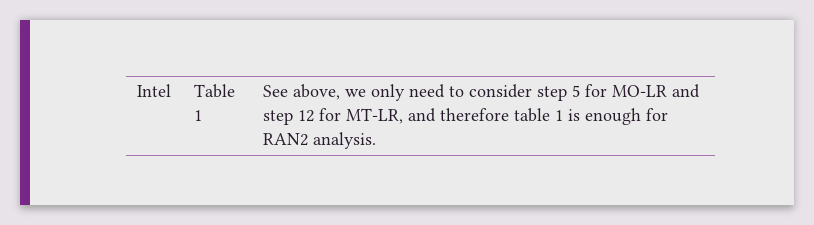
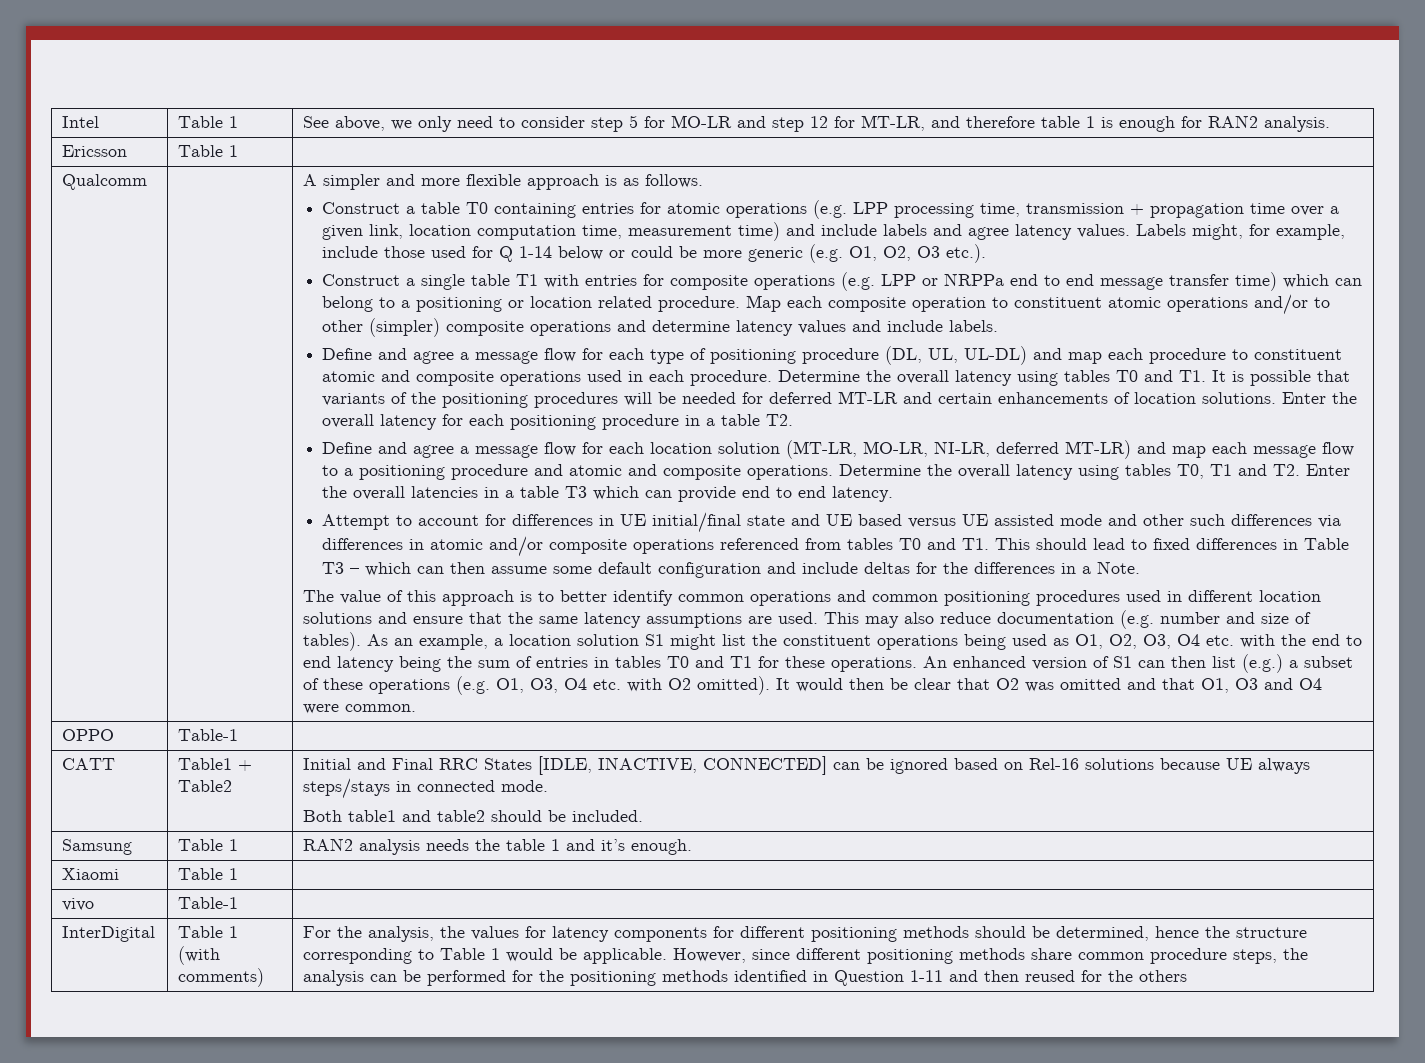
+ Ericsson | Table 1 |
+ Qualcomm | | A simpler and more flexible approach is as follows.
+ Construct a table T0 containing entries for atomic operations (e.g. LPP processing time, transmission + propagation time over a given link, location computation time, measurement time) and include labels and agree latency values. Labels might, for example, include those used for Q 1-14 below or could be more generic (e.g. O1, O2, O3 etc.).
+ Construct a single table T1 with entries for composite operations (e.g. LPP or NRPPa end to end message transfer time) which can belong to a positioning or location related procedure. Map each composite operation to constituent atomic operations and/or to other (simpler) composite operations and determine latency values and include labels.
+ Define and agree a message flow for each type of positioning procedure (DL, UL, UL-DL) and map each procedure to constituent atomic and composite operations used in each procedure. Determine the overall latency using tables T0 and T1. It is possible that variants of the positioning procedures will be needed for deferred MT-LR and certain enhancements of location solutions. Enter the overall latency for each positioning procedure in a table T2.
+ Define and agree a message flow for each location solution (MT-LR, MO-LR, NI-LR, deferred MT-LR) and map each message flow to a positioning procedure and atomic and composite operations. Determine the overall latency using tables T0, T1 and T2. Enter the overall latencies in a table T3 which can provide end to end latency.
+ Attempt to account for differences in UE initial/final state and UE based versus UE assisted mode and other such differences via differences in atomic and/or composite operations referenced from tables T0 and T1. This should lead to fixed differences in Table T3 – which can then assume some default configuration and include deltas for the differences in a Note.
+ The value of this approach is to better identify common operations and common positioning procedures used in different location solutions and ensure that the same latency assumptions are used. This may also reduce documentation (e.g. number and size of tables). As an example, a location solution S1 might list the constituent operations being used as O1, O2, O3, O4 etc. with the end to end latency being the sum of entries in tables T0 and T1 for these operations. An enhanced version of S1 can then list (e.g.) a subset of these operations (e.g. O1, O3, O4 etc. with O2 omitted). It would then be clear that O2 was omitted and that O1, O3 and O4 were common.
+ OPPO | Table-1 |
+ CATT | Table1 + Table2 | Initial and Final RRC States [IDLE, INACTIVE, CONNECTED] can be ignored based on Rel-16 solutions because UE always steps/stays in connected mode.
+ Both table1 and table2 should be included.
+ Samsung | Table 1 | RAN2 analysis needs the table 1 and it’s enough.
+ Xiaomi | Table 1 |
+ vivo | Table-1 |
+ InterDigital | Table 1 (with comments) | For the analysis, the values for latency components for different positioning methods should be determined, hence the structure corresponding to Table 1 would be applicable. However, since different positioning methods share common procedure steps, the analysis can be performed for the positioning methods identified in Question 1-11 and then reused for the others

